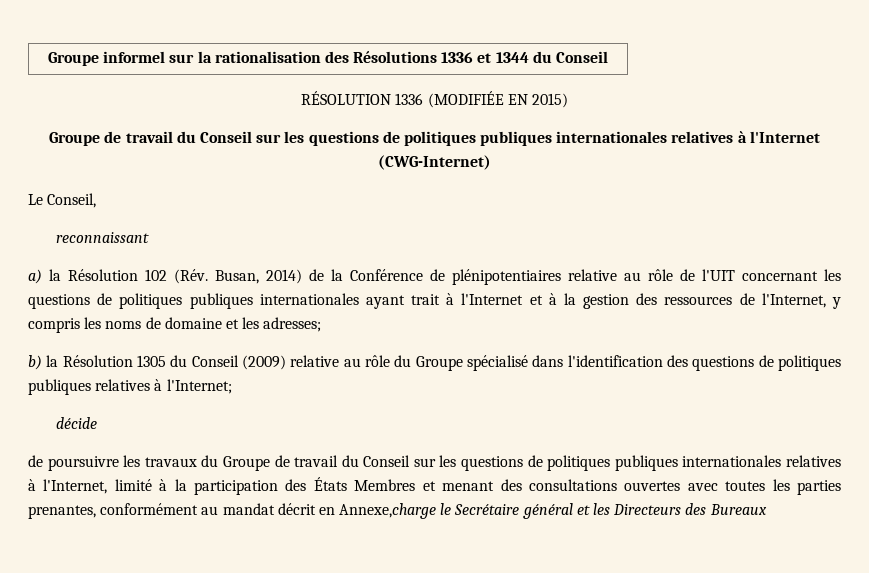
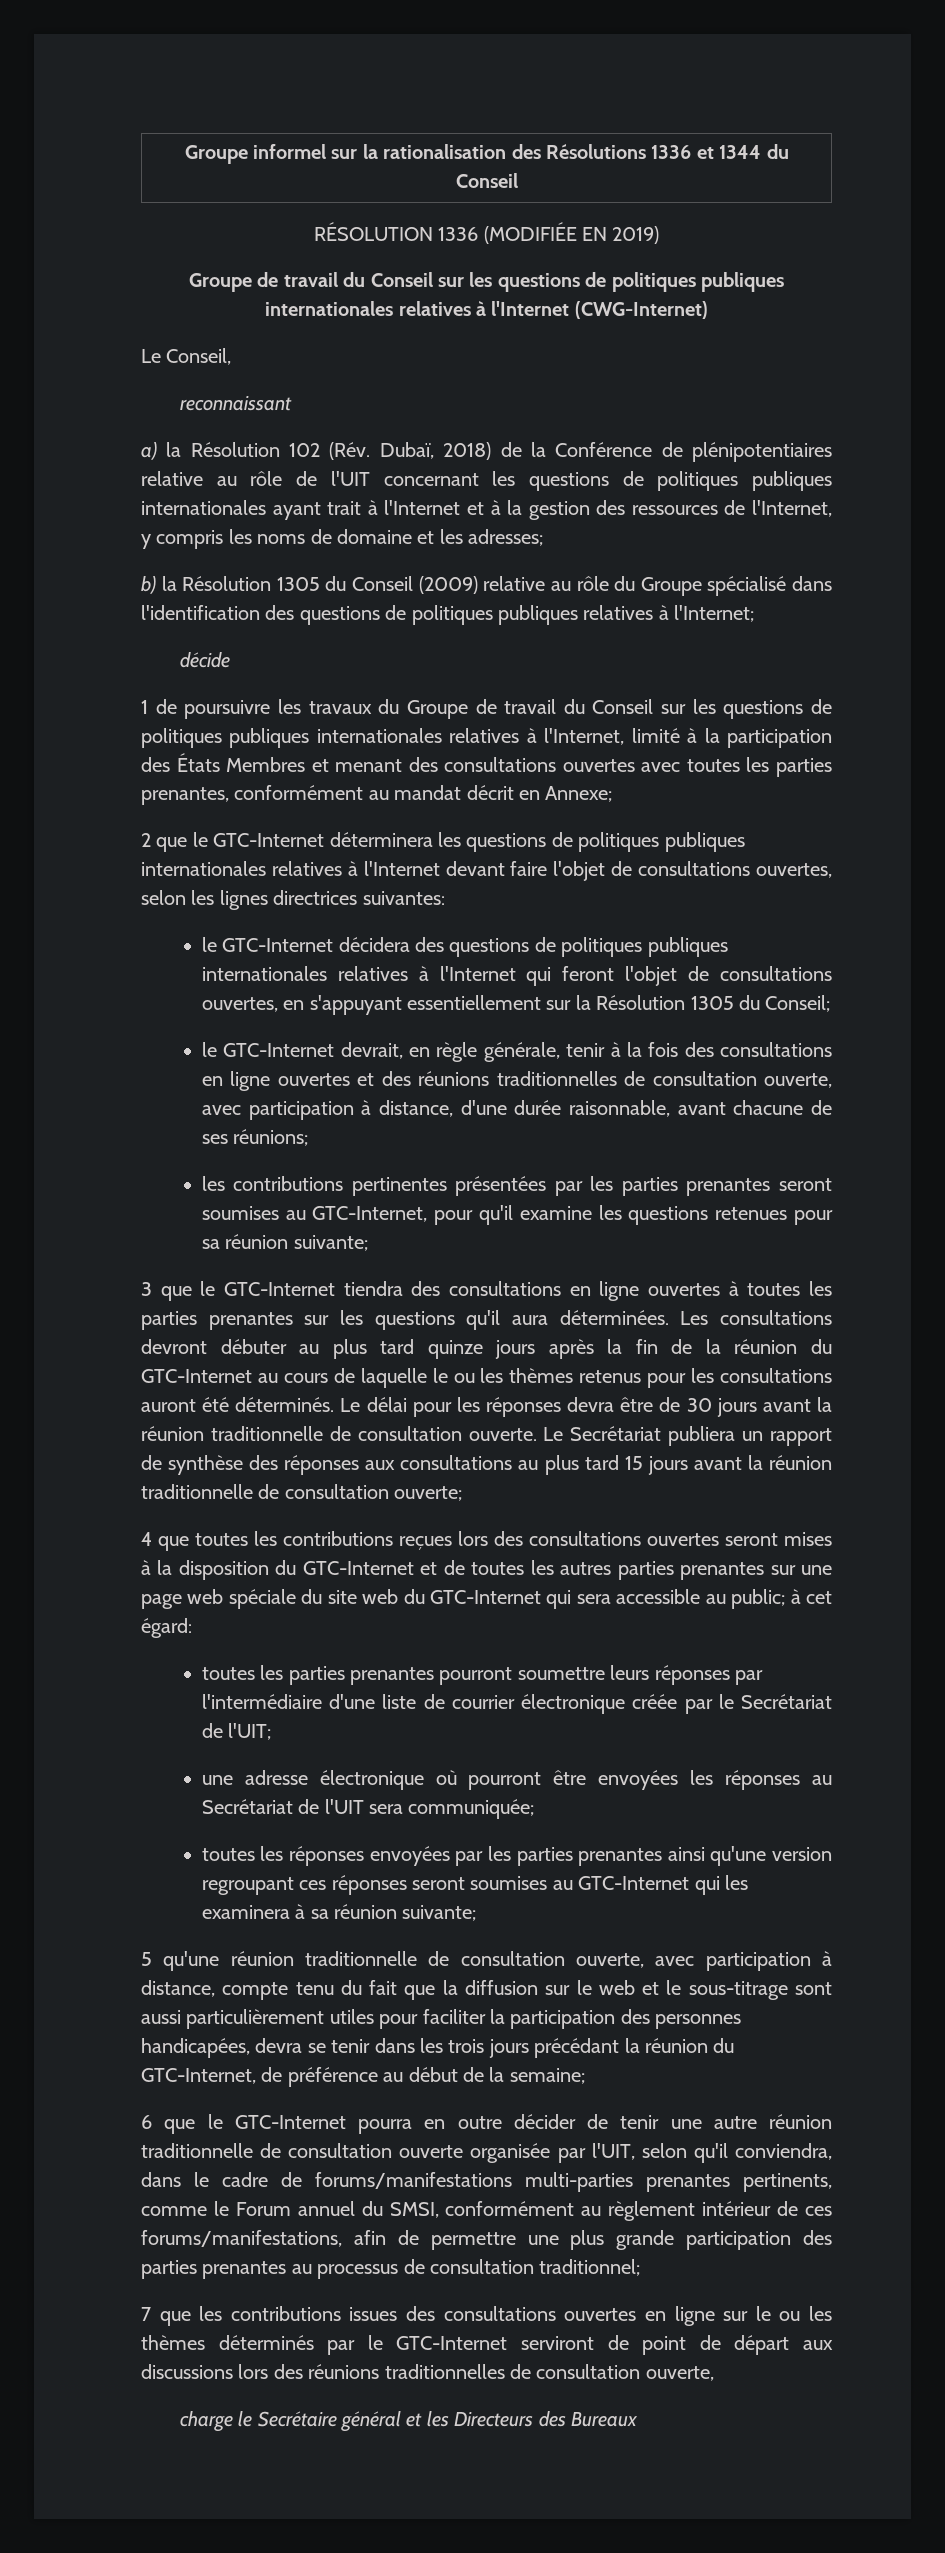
- RÉSOLUTION 1336 (MODIFIÉE EN 2015)
+ RÉSOLUTION 1336 (MODIFIÉE EN 2019)
- a) la Résolution 102 (Rév. Busan, 2014) de la Conférence de plénipotentiaires relative au rôle de l'UIT concernant les questions de politiques publiques internationales ayant trait à l'Internet et à la gestion des ressources de l'Internet, y compris les noms de domaine et les adresses;
+ a) la Résolution 102 (Rév. Dubaï, 2018) de la Conférence de plénipotentiaires relative au rôle de l'UIT concernant les questions de politiques publiques internationales ayant trait à l'Internet et à la gestion des ressources de l'Internet, y compris les noms de domaine et les adresses;
- de poursuivre les travaux du Groupe de travail du Conseil sur les questions de politiques publiques internationales relatives à l'Internet, limité à la participation des États Membres et menant des consultations ouvertes avec toutes les parties prenantes, conformément au mandat décrit en Annexe,charge le Secrétaire général et les Directeurs des Bureaux
+ 1 de poursuivre les travaux du Groupe de travail du Conseil sur les questions de politiques publiques internationales relatives à l'Internet, limité à la participation des États Membres et menant des consultations ouvertes avec toutes les parties prenantes, conformément au mandat décrit en Annexe;
+ 2 que le GTC-Internet déterminera les questions de politiques publiques internationales relatives à l'Internet devant faire l'objet de consultations ouvertes, selon les lignes directrices suivantes:
+ le GTC-Internet décidera des questions de politiques publiques internationales relatives à l'Internet qui feront l'objet de consultations ouvertes, en s'appuyant essentiellement sur la Résolution 1305 du Conseil;
+ le GTC-Internet devrait, en règle générale, tenir à la fois des consultations en ligne ouvertes et des réunions traditionnelles de consultation ouverte, avec participation à distance, d'une durée raisonnable, avant chacune de ses réunions;
+ les contributions pertinentes présentées par les parties prenantes seront soumises au GTC-Internet, pour qu'il examine les questions retenues pour sa réunion suivante;
+ 3 que le GTC-Internet tiendra des consultations en ligne ouvertes à toutes les parties prenantes sur les questions qu'il aura déterminées. Les consultations devront débuter au plus tard quinze jours après la fin de la réunion du GTC-Internet au cours de laquelle le ou les thèmes retenus pour les consultations auront été déterminés. Le délai pour les réponses devra être de 30 jours avant la réunion traditionnelle de consultation ouverte. Le Secrétariat publiera un rapport de synthèse des réponses aux consultations au plus tard 15 jours avant la réunion traditionnelle de consultation ouverte;
+ 4 que toutes les contributions reçues lors des consultations ouvertes seront mises à la disposition du GTC-Internet et de toutes les autres parties prenantes sur une page web spéciale du site web du GTC-Internet qui sera accessible au public; à cet égard:
+ toutes les parties prenantes pourront soumettre leurs réponses par l'intermédiaire d'une liste de courrier électronique créée par le Secrétariat de l'UIT;
+ une adresse électronique où pourront être envoyées les réponses au Secrétariat de l'UIT sera communiquée;
+ toutes les réponses envoyées par les parties prenantes ainsi qu'une version regroupant ces réponses seront soumises au GTC-Internet qui les examinera à sa réunion suivante;
+ 5 qu'une réunion traditionnelle de consultation ouverte, avec participation à distance, compte tenu du fait que la diffusion sur le web et le sous-titrage sont aussi particulièrement utiles pour faciliter la participation des personnes handicapées, devra se tenir dans les trois jours précédant la réunion du GTC-Internet, de préférence au début de la semaine;
+ 6 que le GTC-Internet pourra en outre décider de tenir une autre réunion traditionnelle de consultation ouverte organisée par l'UIT, selon qu'il conviendra, dans le cadre de forums/manifestations multi-parties prenantes pertinents, comme le Forum annuel du SMSI, conformément au règlement intérieur de ces forums/manifestations, afin de permettre une plus grande participation des parties prenantes au processus de consultation traditionnel;
+ 7 que les contributions issues des consultations ouvertes en ligne sur le ou les thèmes déterminés par le GTC-Internet serviront de point de départ aux discussions lors des réunions traditionnelles de consultation ouverte,
+ charge le Secrétaire général et les Directeurs des Bureaux

